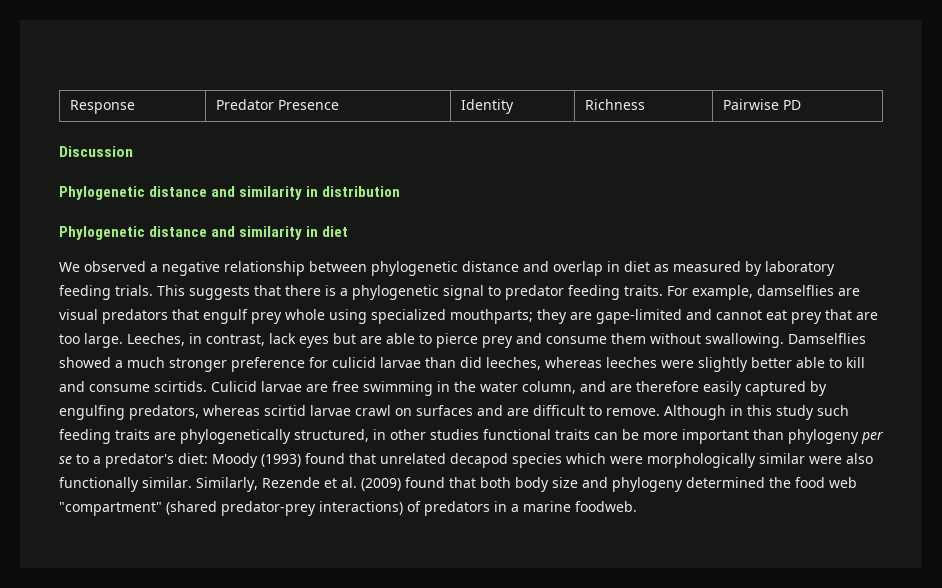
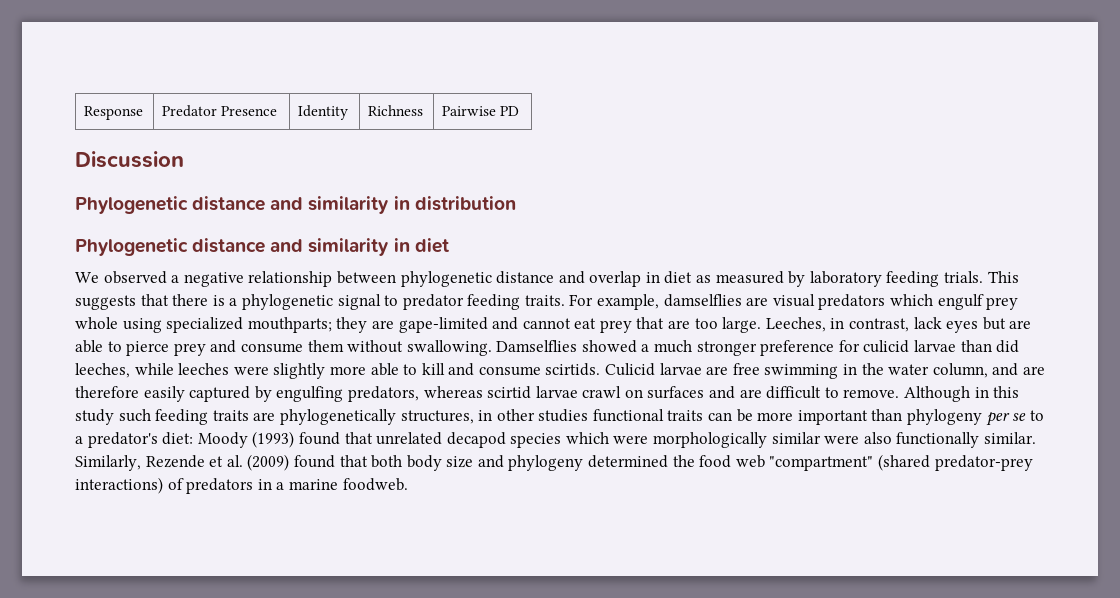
- For example, damselflies are visual predators that engulf prey whole using specialized mouthparts; they are gape-limited and cannot eat prey that are too large.
+ For example, damselflies are visual predators which engulf prey whole using specialized mouthparts; they are gape-limited and cannot eat prey that are too large.
- Damselflies showed a much stronger preference for culicid larvae than did leeches, whereas leeches were slightly better able to kill and consume scirtids.
+ Damselflies showed a much stronger preference for culicid larvae than did leeches, while leeches were slightly more able to kill and consume scirtids.
- Although in this study such feeding traits are phylogenetically structured, in other studies functional traits can be more important than phylogeny per se to a predator's diet: Moody (1993) found that unrelated decapod species which were morphologically similar were also functionally similar.
+ Although in this study such feeding traits are phylogenetically structures, in other studies functional traits can be more important than phylogeny per se to a predator's diet: Moody (1993) found that unrelated decapod species which were morphologically similar were also functionally similar.

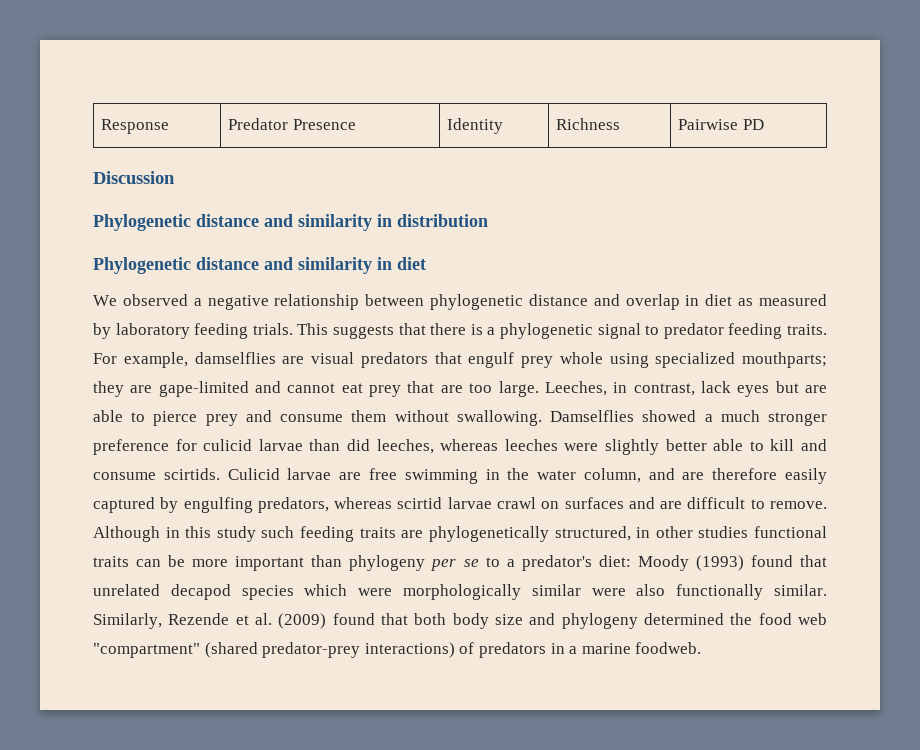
- For example, damselflies are visual predators which engulf prey whole using specialized mouthparts; they are gape-limited and cannot eat prey that are too large.
+ For example, damselflies are visual predators that engulf prey whole using specialized mouthparts; they are gape-limited and cannot eat prey that are too large.
- Damselflies showed a much stronger preference for culicid larvae than did leeches, while leeches were slightly more able to kill and consume scirtids.
+ Damselflies showed a much stronger preference for culicid larvae than did leeches, whereas leeches were slightly better able to kill and consume scirtids.
- Although in this study such feeding traits are phylogenetically structures, in other studies functional traits can be more important than phylogeny per se to a predator's diet: Moody (1993) found that unrelated decapod species which were morphologically similar were also functionally similar.
+ Although in this study such feeding traits are phylogenetically structured, in other studies functional traits can be more important than phylogeny per se to a predator's diet: Moody (1993) found that unrelated decapod species which were morphologically similar were also functionally similar.

